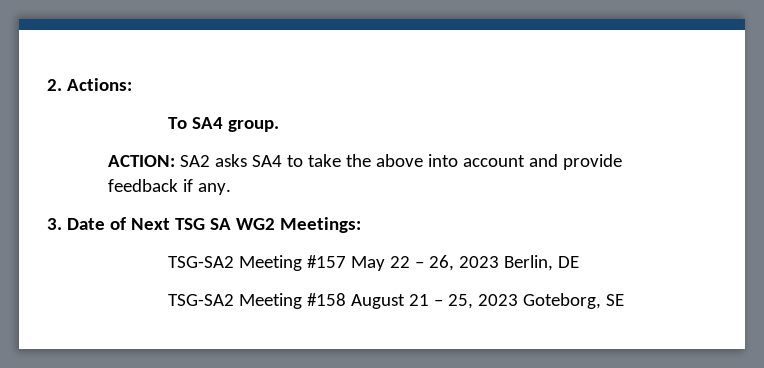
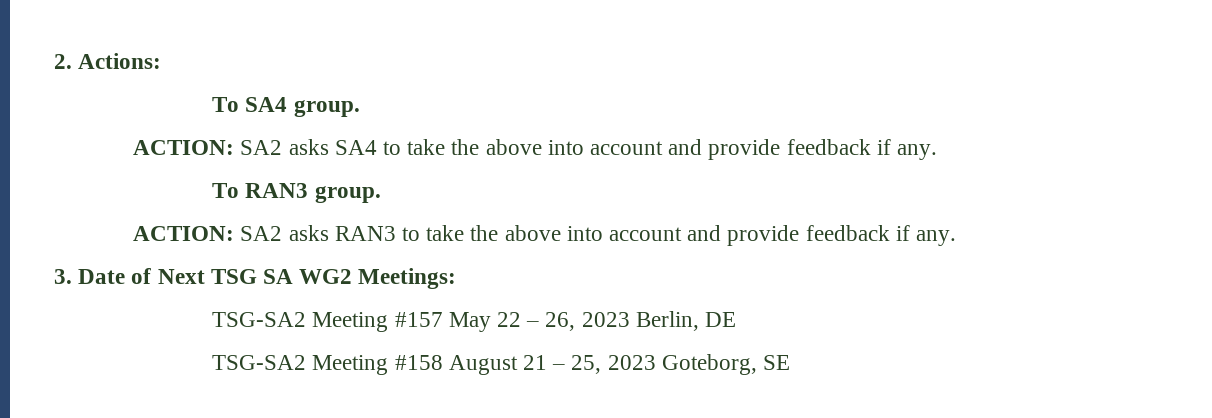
+ To RAN3 group.
+ ACTION: SA2 asks RAN3 to take the above into account and provide feedback if any.

